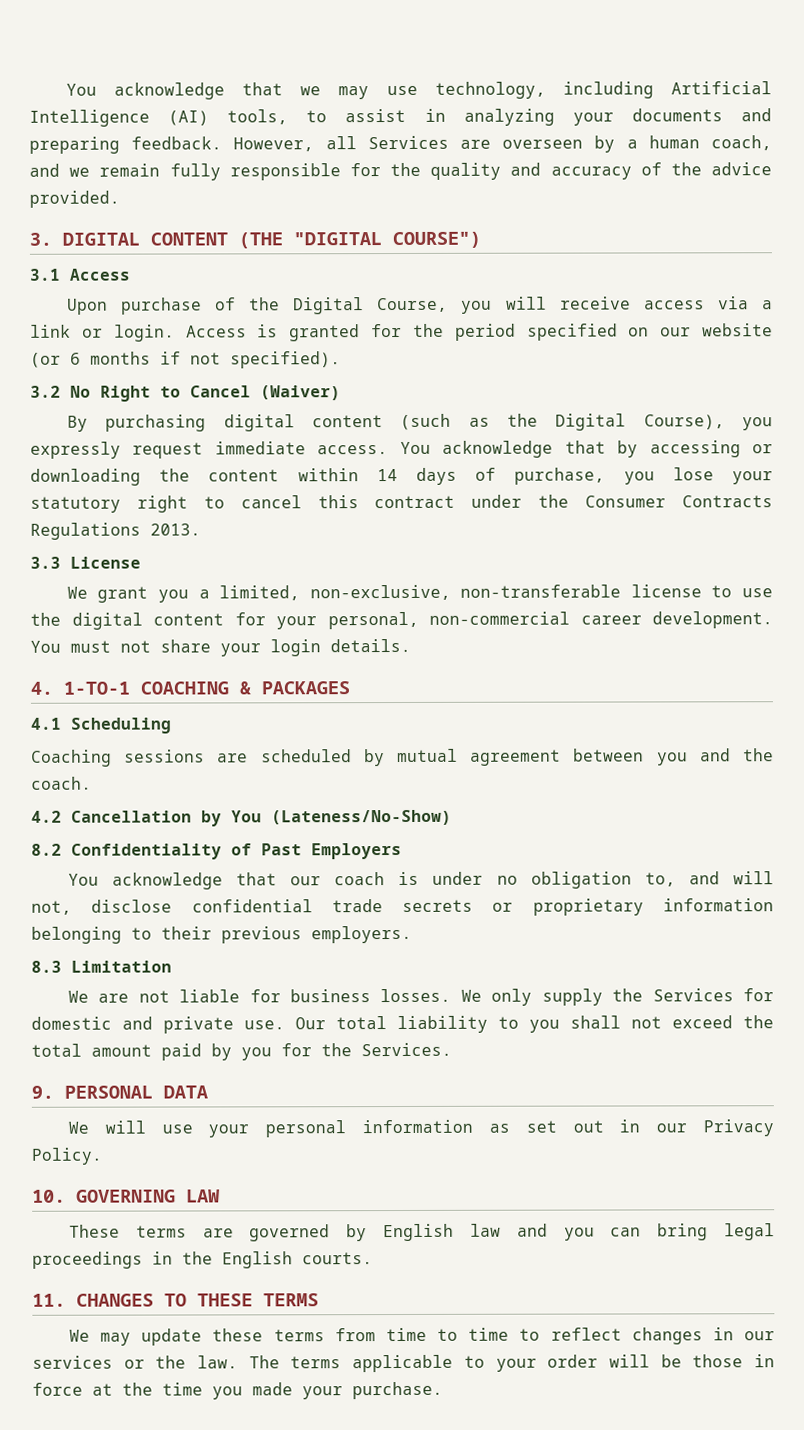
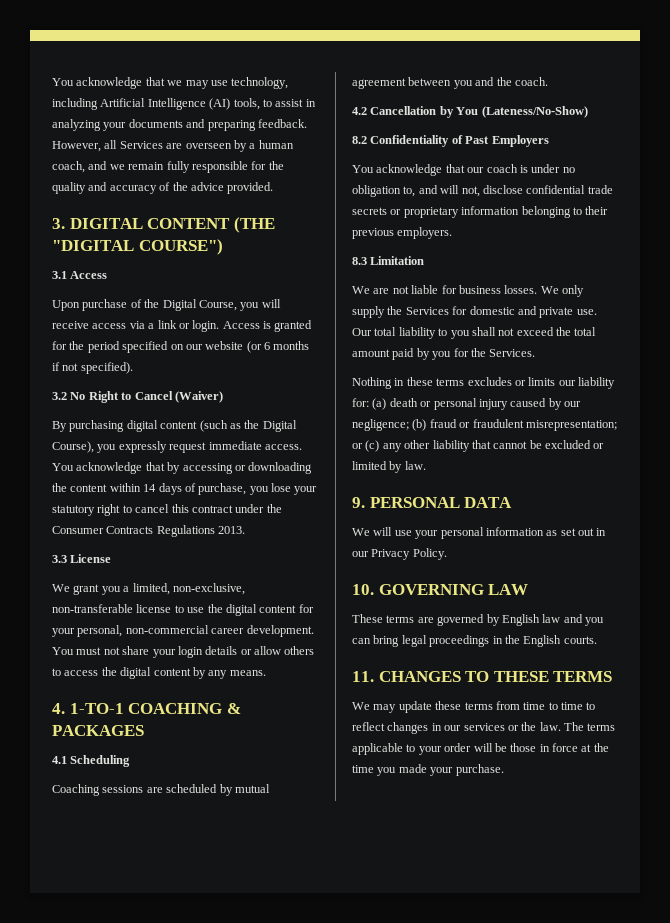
- You must not share your login details.
+ You must not share your login details or allow others to access the digital content by any means.
+ Nothing in these terms excludes or limits our liability for: (a) death or personal injury caused by our negligence; (b) fraud or fraudulent misrepresentation; or (c) any other liability that cannot be excluded or limited by law.

